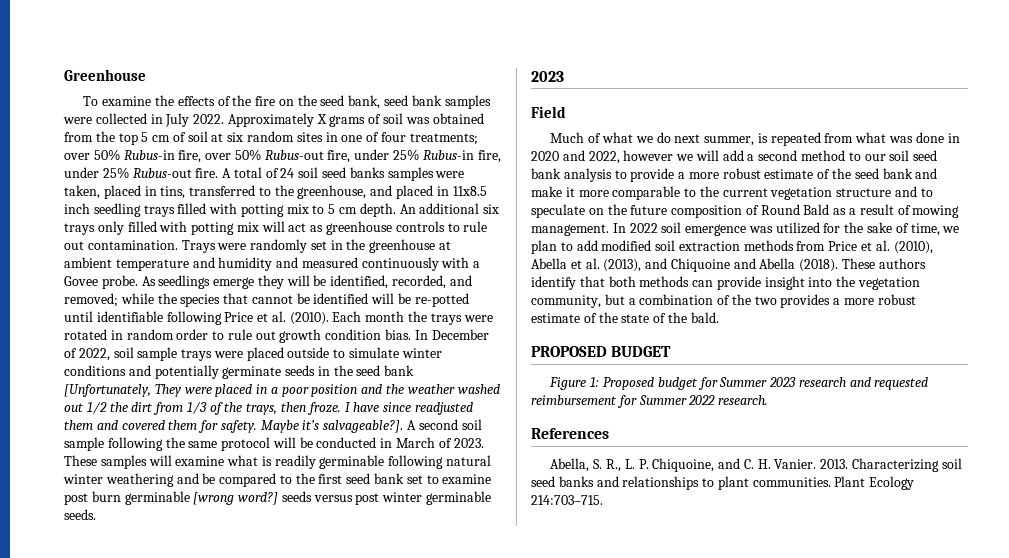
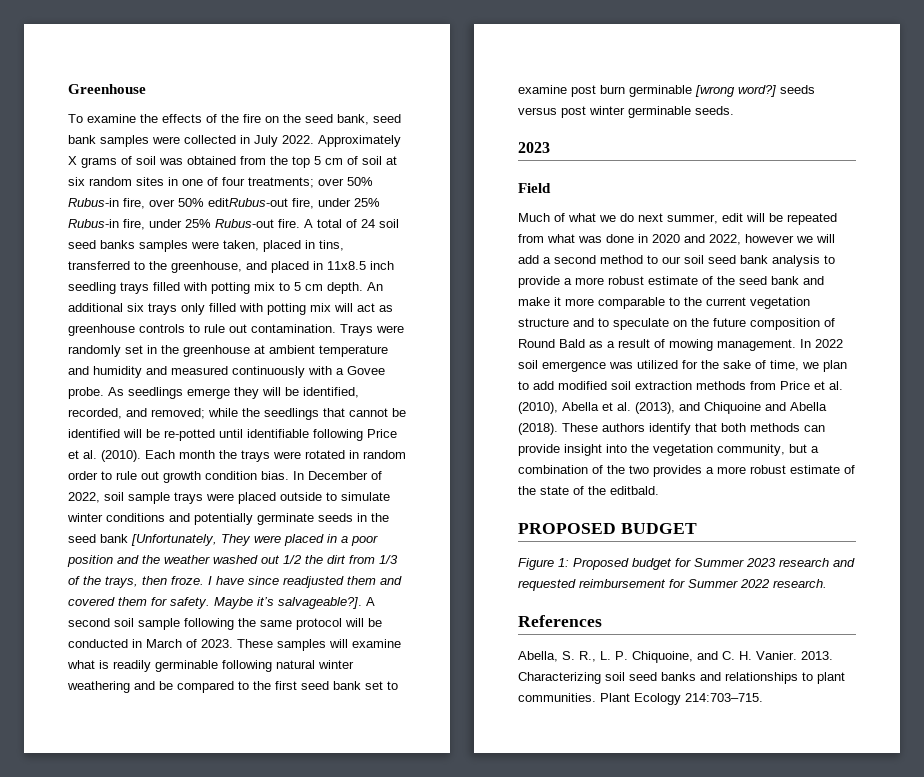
- Approximately X grams of soil was obtained from the top 5 cm of soil at six random sites in one of four treatments; over 50% Rubus-in fire, over 50% Rubus-out fire, under 25% Rubus-in fire, under 25% Rubus-out fire.
+ Approximately X grams of soil was obtained from the top 5 cm of soil at six random sites in one of four treatments; over 50% Rubus-in fire, over 50% editRubus-out fire, under 25% Rubus-in fire, under 25% Rubus-out fire.
- As seedlings emerge they will be identified, recorded, and removed; while the species that cannot be identified will be re-potted until identifiable following Price et al. (2010).
+ As seedlings emerge they will be identified, recorded, and removed; while the seedlings that cannot be identified will be re-potted until identifiable following Price et al. (2010).
- Much of what we do next summer, is repeated from what was done in 2020 and 2022, however we will add a second method to our soil seed bank analysis to provide a more robust estimate of the seed bank and make it more comparable to the current vegetation structure and to speculate on the future composition of Round Bald as a result of mowing management.
+ Much of what we do next summer, edit will be repeated from what was done in 2020 and 2022, however we will add a second method to our soil seed bank analysis to provide a more robust estimate of the seed bank and make it more comparable to the current vegetation structure and to speculate on the future composition of Round Bald as a result of mowing management.
- These authors identify that both methods can provide insight into the vegetation community, but a combination of the two provides a more robust estimate of the state of the bald.
+ These authors identify that both methods can provide insight into the vegetation community, but a combination of the two provides a more robust estimate of the state of the editbald.

